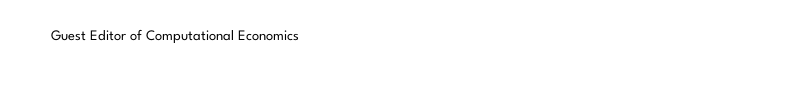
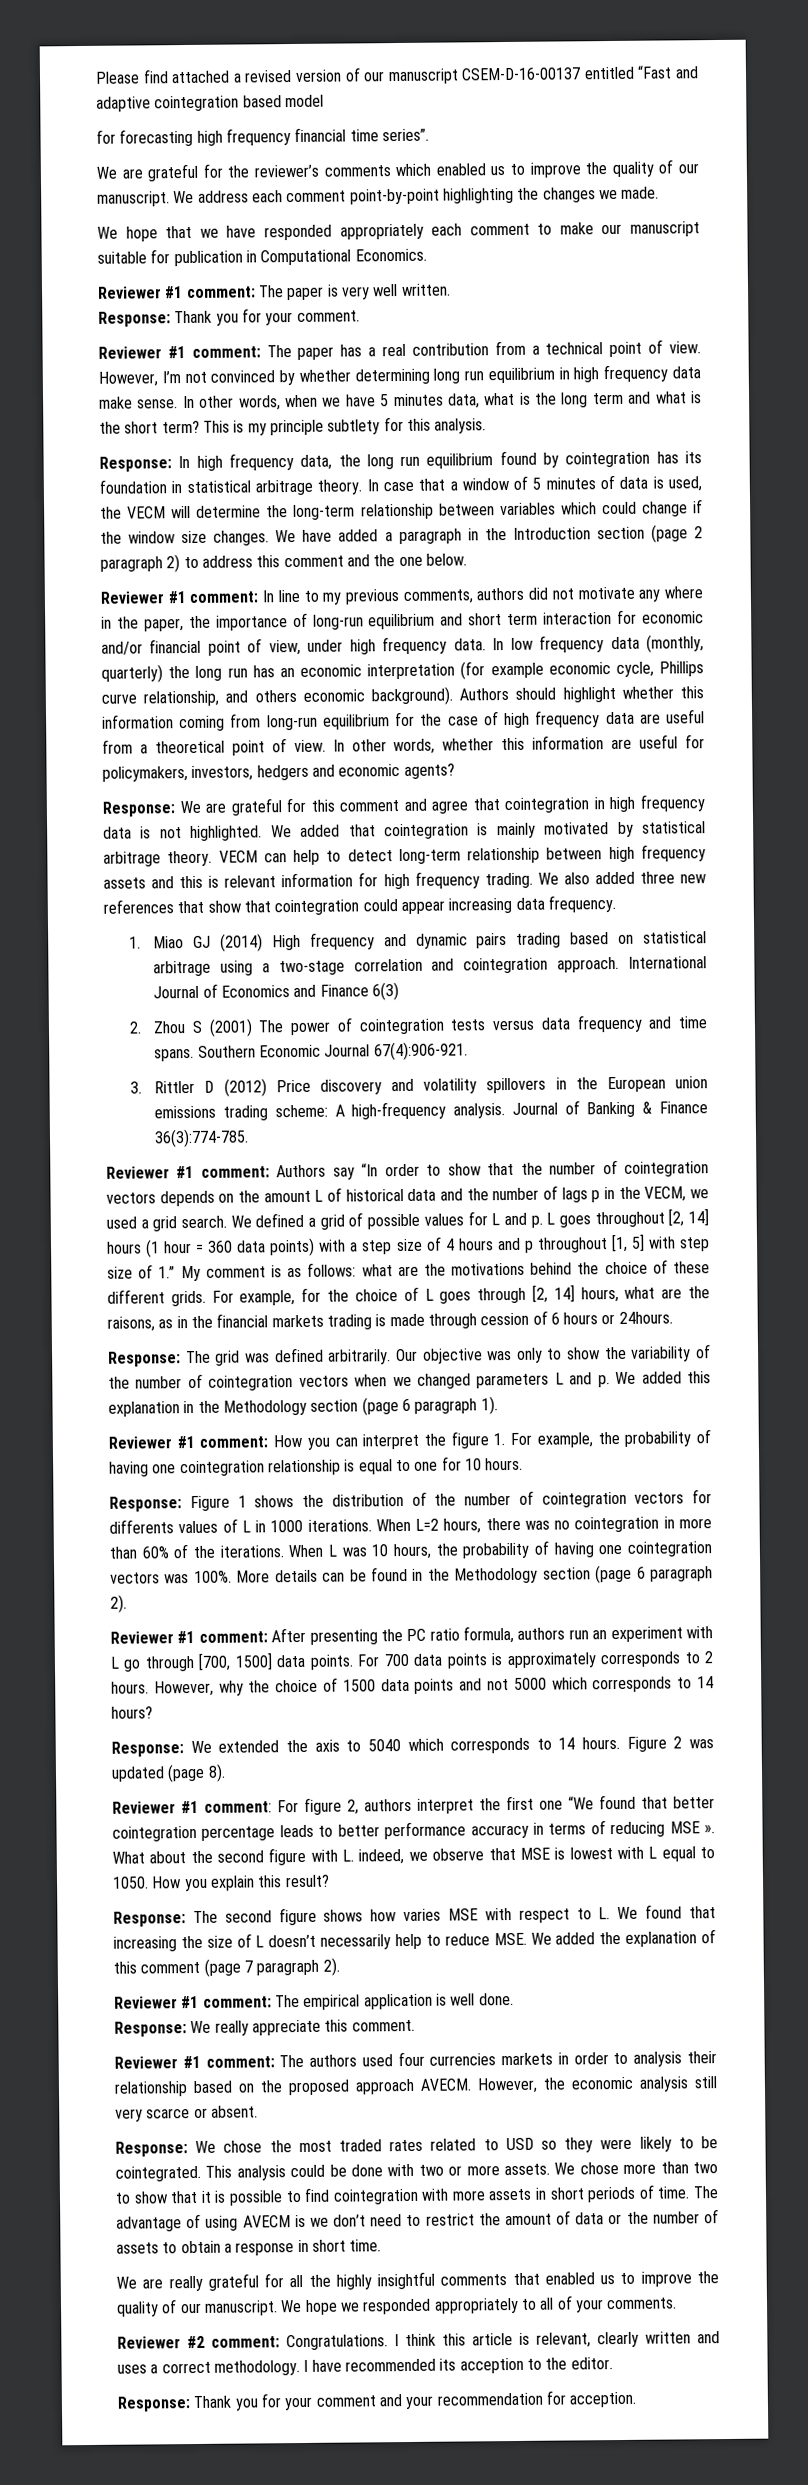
- Guest Editor of Computational Economics
+ Please find attached a revised version of our manuscript CSEM-D-16-00137 entitled “Fast and adaptive cointegration based model
+ for forecasting high frequency financial time series”.
+ We are grateful for the reviewer’s comments which enabled us to improve the quality of our manuscript. We address each comment point-by-point highlighting the changes we made.
+ We hope that we have responded appropriately each comment to make our manuscript suitable for publication in Computational Economics.
+ Reviewer #1 comment: The paper is very well written.
+ Response: Thank you for your comment.
+ Reviewer #1 comment: The paper has a real contribution from a technical point of view. However, I’m not convinced by whether determining long run equilibrium in high frequency data make sense. In other words, when we have 5 minutes data, what is the long term and what is the short term? This is my principle subtlety for this analysis.
+ Response: In high frequency data, the long run equilibrium found by cointegration has its foundation in statistical arbitrage theory. In case that a window of 5 minutes of data is used, the VECM will determine the long-term relationship between variables which could change if the window size changes. We have added a paragraph in the Introduction section (page 2 paragraph 2) to address this comment and the one below.
+ Reviewer #1 comment: In line to my previous comments, authors did not motivate any where in the paper, the importance of long-run equilibrium and short term interaction for economic and/or financial point of view, under high frequency data. In low frequency data (monthly, quarterly) the long run has an economic interpretation (for example economic cycle, Phillips curve relationship, and others economic background). Authors should highlight whether this information coming from long-run equilibrium for the case of high frequency data are useful from a theoretical point of view. In other words, whether this information are useful for policymakers, investors, hedgers and economic agents?
+ Response: We are grateful for this comment and agree that cointegration in high frequency data is not highlighted. We added that cointegration is mainly motivated by statistical arbitrage theory. VECM can help to detect long-term relationship between high frequency assets and this is relevant information for high frequency trading. We also added three new references that show that cointegration could appear increasing data frequency.
+ 1. Miao GJ (2014) High frequency and dynamic pairs trading based on statistical arbitrage using a two-stage correlation and cointegration approach. International Journal of Economics and Finance 6(3)
+ 2. Zhou S (2001) The power of cointegration tests versus data frequency and time spans. Southern Economic Journal 67(4):906-921.
+ 3. Rittler D (2012) Price discovery and volatility spillovers in the European union emissions trading scheme: A high-frequency analysis. Journal of Banking & Finance 36(3):774-785.
+ Reviewer #1 comment: Authors say “In order to show that the number of cointegration vectors depends on the amount L of historical data and the number of lags p in the VECM, we used a grid search. We defined a grid of possible values for L and p. L goes throughout [2, 14] hours (1 hour = 360 data points) with a step size of 4 hours and p throughout [1, 5] with step size of 1.” My comment is as follows: what are the motivations behind the choice of these different grids. For example, for the choice of L goes through [2, 14] hours, what are the raisons, as in the financial markets trading is made through cession of 6 hours or 24hours.
+ Response: The grid was defined arbitrarily. Our objective was only to show the variability of the number of cointegration vectors when we changed parameters L and p. We added this explanation in the Methodology section (page 6 paragraph 1).
+ Reviewer #1 comment: How you can interpret the figure 1. For example, the probability of having one cointegration relationship is equal to one for 10 hours.
+ Response: Figure 1 shows the distribution of the number of cointegration vectors for differents values of L in 1000 iterations. When L=2 hours, there was no cointegration in more than 60% of the iterations. When L was 10 hours, the probability of having one cointegration vectors was 100%. More details can be found in the Methodology section (page 6 paragraph 2).
+ Reviewer #1 comment: After presenting the PC ratio formula, authors run an experiment with L go through [700, 1500] data points. For 700 data points is approximately corresponds to 2 hours. However, why the choice of 1500 data points and not 5000 which corresponds to 14 hours?
+ Response: We extended the axis to 5040 which corresponds to 14 hours. Figure 2 was updated (page 8).
+ Reviewer #1 comment: For figure 2, authors interpret the first one “We found that better cointegration percentage leads to better performance accuracy in terms of reducing MSE ». What about the second figure with L. indeed, we observe that MSE is lowest with L equal to 1050. How you explain this result?
+ Response: The second figure shows how varies MSE with respect to L. We found that increasing the size of L doesn’t necessarily help to reduce MSE. We added the explanation of this comment (page 7 paragraph 2).
+ Reviewer #1 comment: The empirical application is well done.
+ Response: We really appreciate this comment.
+ Reviewer #1 comment: The authors used four currencies markets in order to analysis their relationship based on the proposed approach AVECM. However, the economic analysis still very scarce or absent.
+ Response: We chose the most traded rates related to USD so they were likely to be cointegrated. This analysis could be done with two or more assets. We chose more than two to show that it is possible to find cointegration with more assets in short periods of time. The advantage of using AVECM is we don’t need to restrict the amount of data or the number of assets to obtain a response in short time.
+ We are really grateful for all the highly insightful comments that enabled us to improve the quality of our manuscript. We hope we responded appropriately to all of your comments.
+ Reviewer #2 comment: Congratulations. I think this article is relevant, clearly written and uses a correct methodology. I have recommended its acception to the editor.
+ Response: Thank you for your comment and your recommendation for acception.

